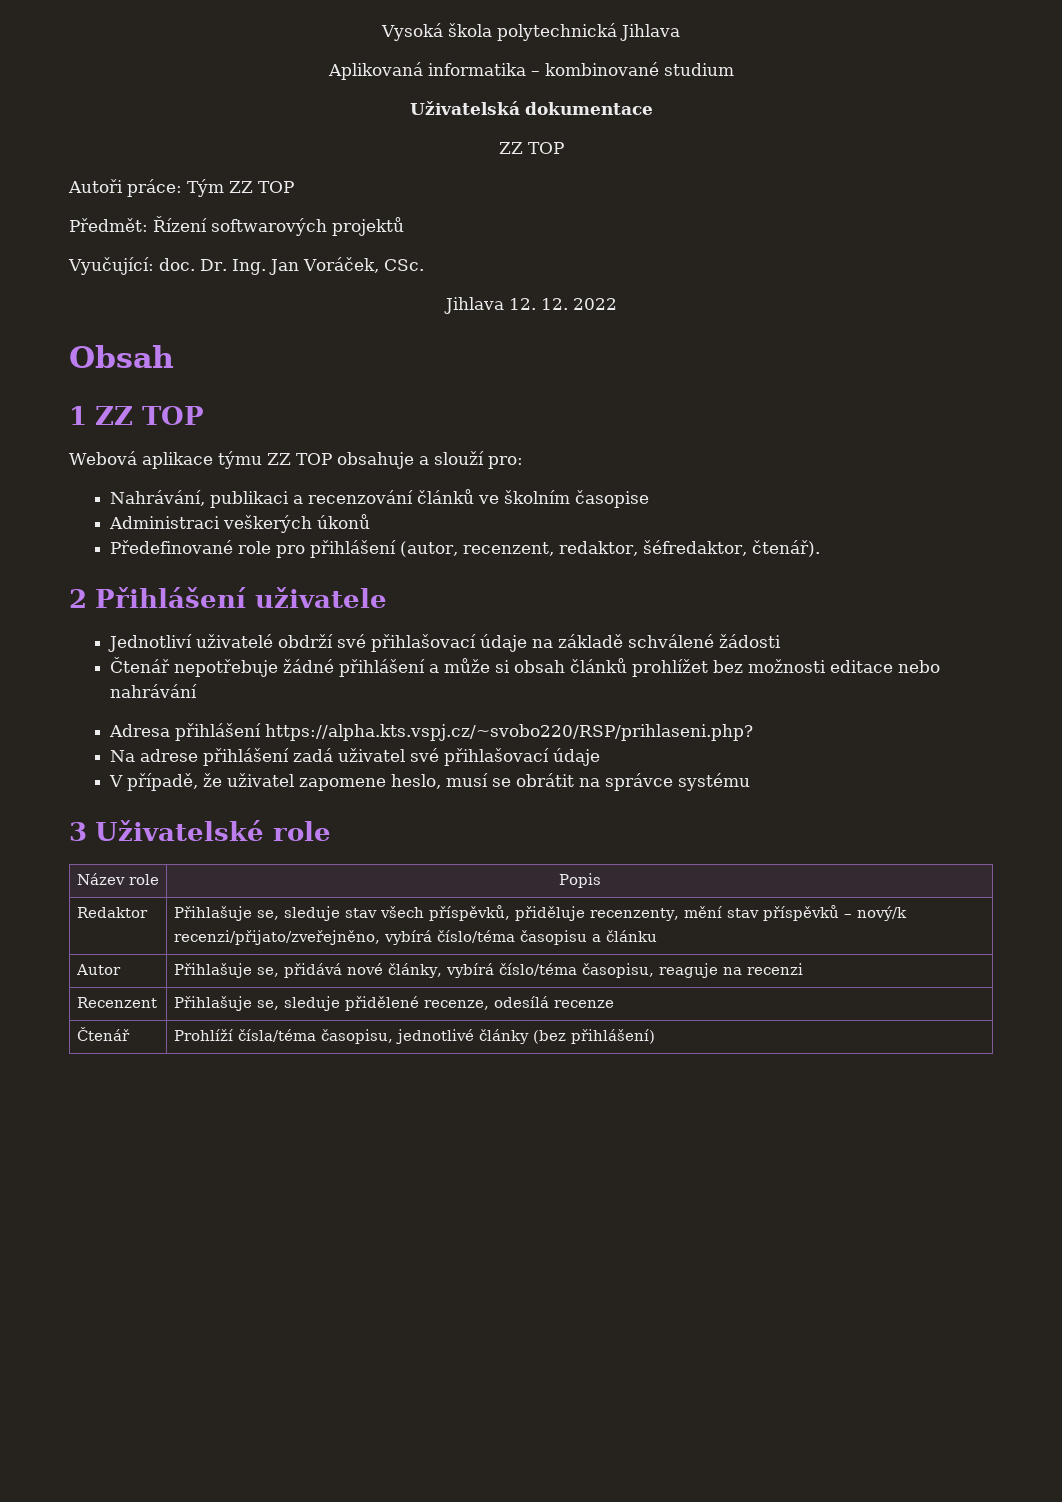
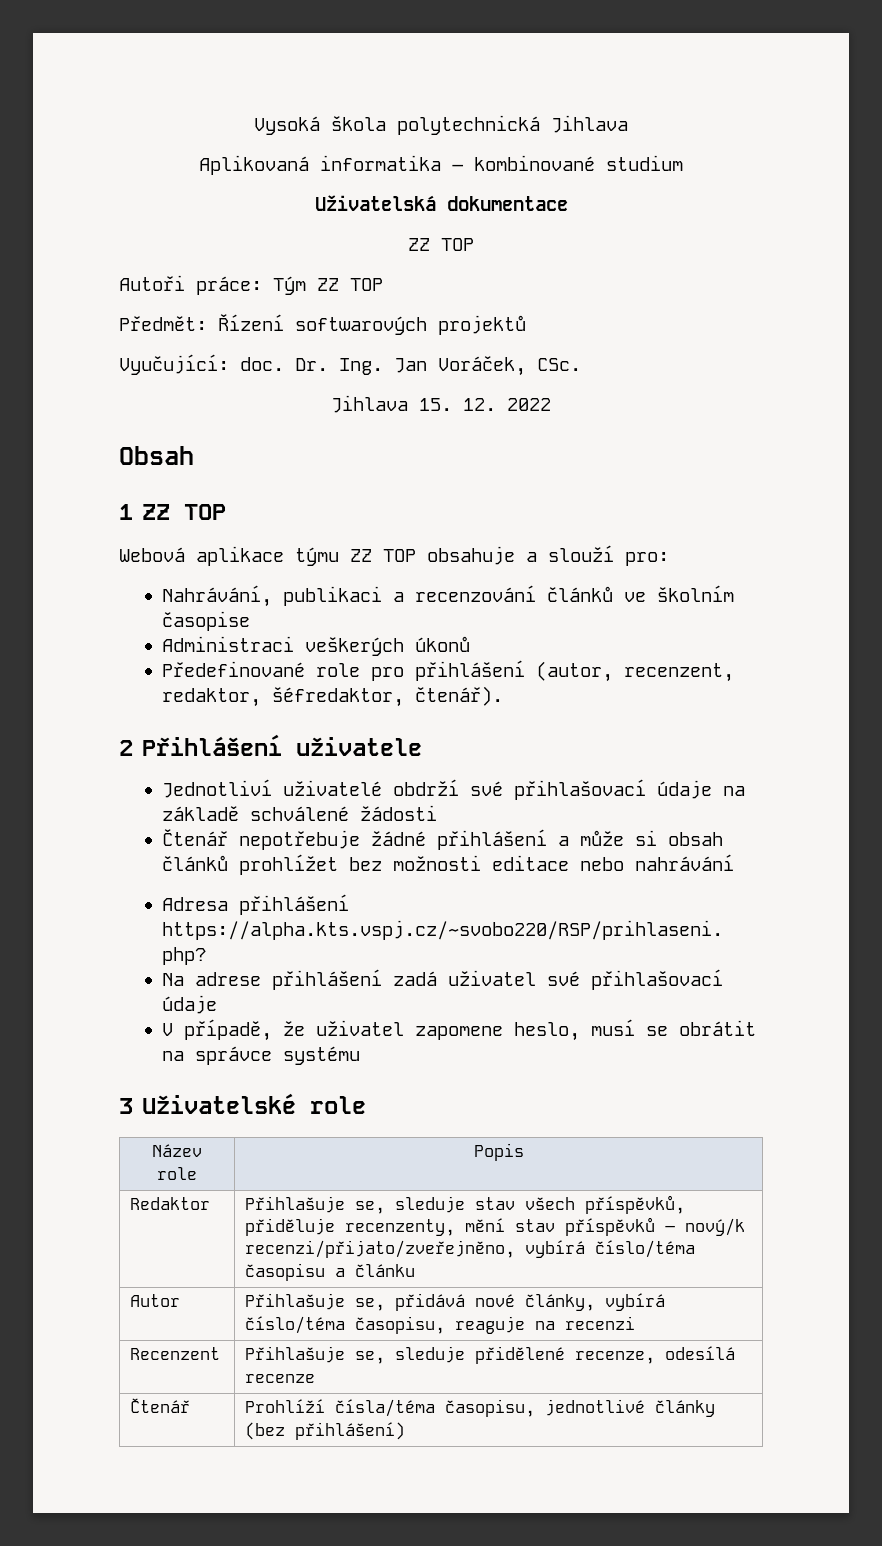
- Jihlava 12. 12. 2022
+ Jihlava 15. 12. 2022

